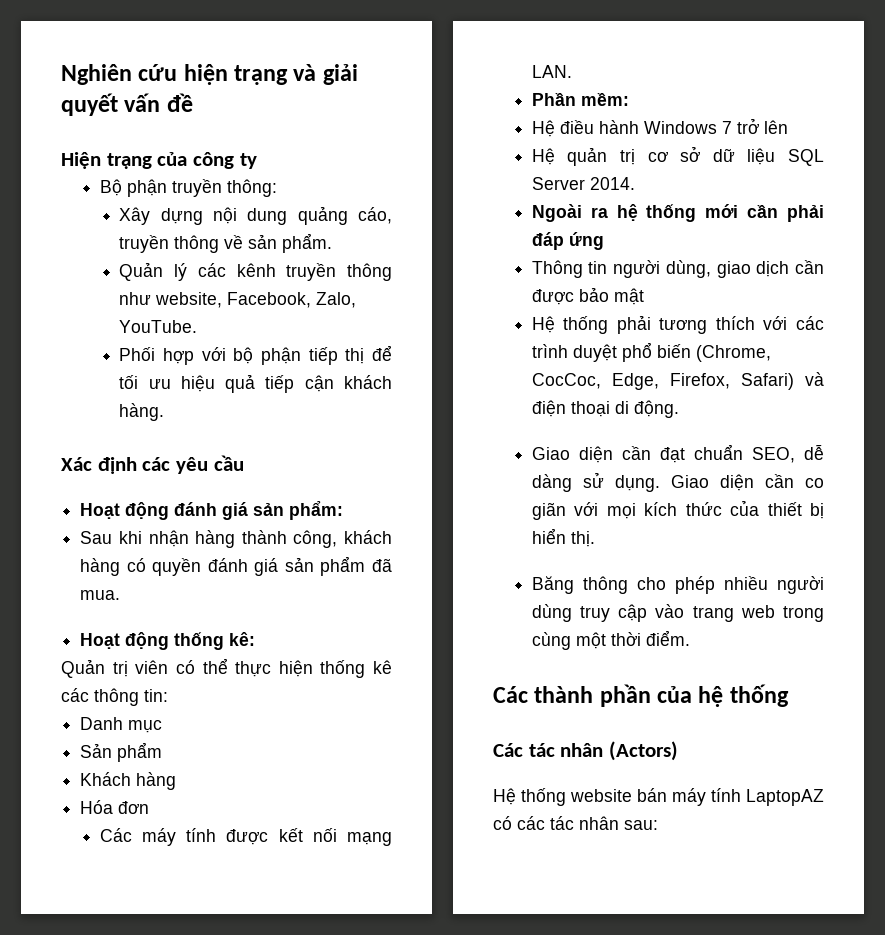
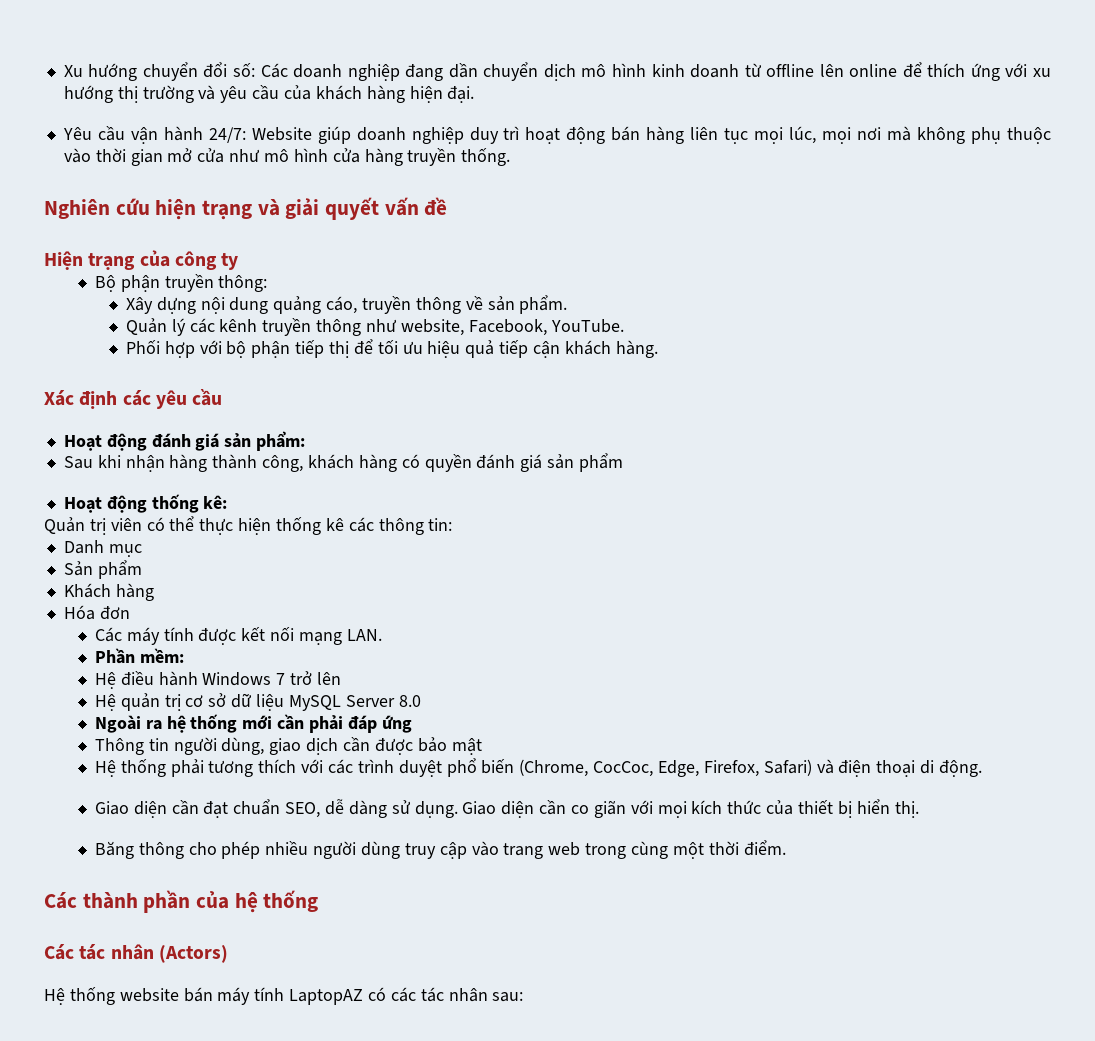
+ Xu hướng chuyển đổi số: Các doanh nghiệp đang dần chuyển dịch mô hình kinh doanh từ offline lên online để thích ứng với xu hướng thị trường và yêu cầu của khách hàng hiện đại.
+ Yêu cầu vận hành 24/7: Website giúp doanh nghiệp duy trì hoạt động bán hàng liên tục mọi lúc, mọi nơi mà không phụ thuộc vào thời gian mở cửa như mô hình cửa hàng truyền thống.
- Quản lý các kênh truyền thông như website, Facebook, Zalo, YouTube.
+ Quản lý các kênh truyền thông như website, Facebook, YouTube.
- Sau khi nhận hàng thành công, khách hàng có quyền đánh giá sản phẩm đã mua.
+ Sau khi nhận hàng thành công, khách hàng có quyền đánh giá sản phẩm
- Hệ quản trị cơ sở dữ liệu SQL Server 2014.
+ Hệ quản trị cơ sở dữ liệu MySQL Server 8.0

